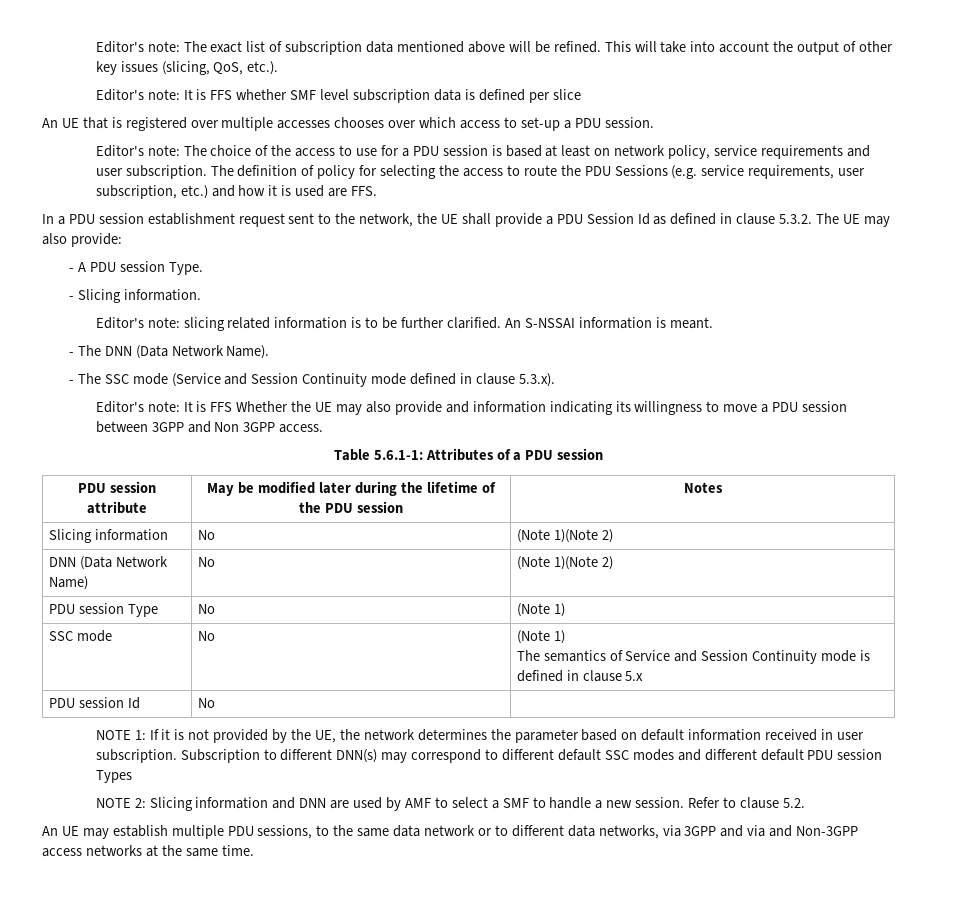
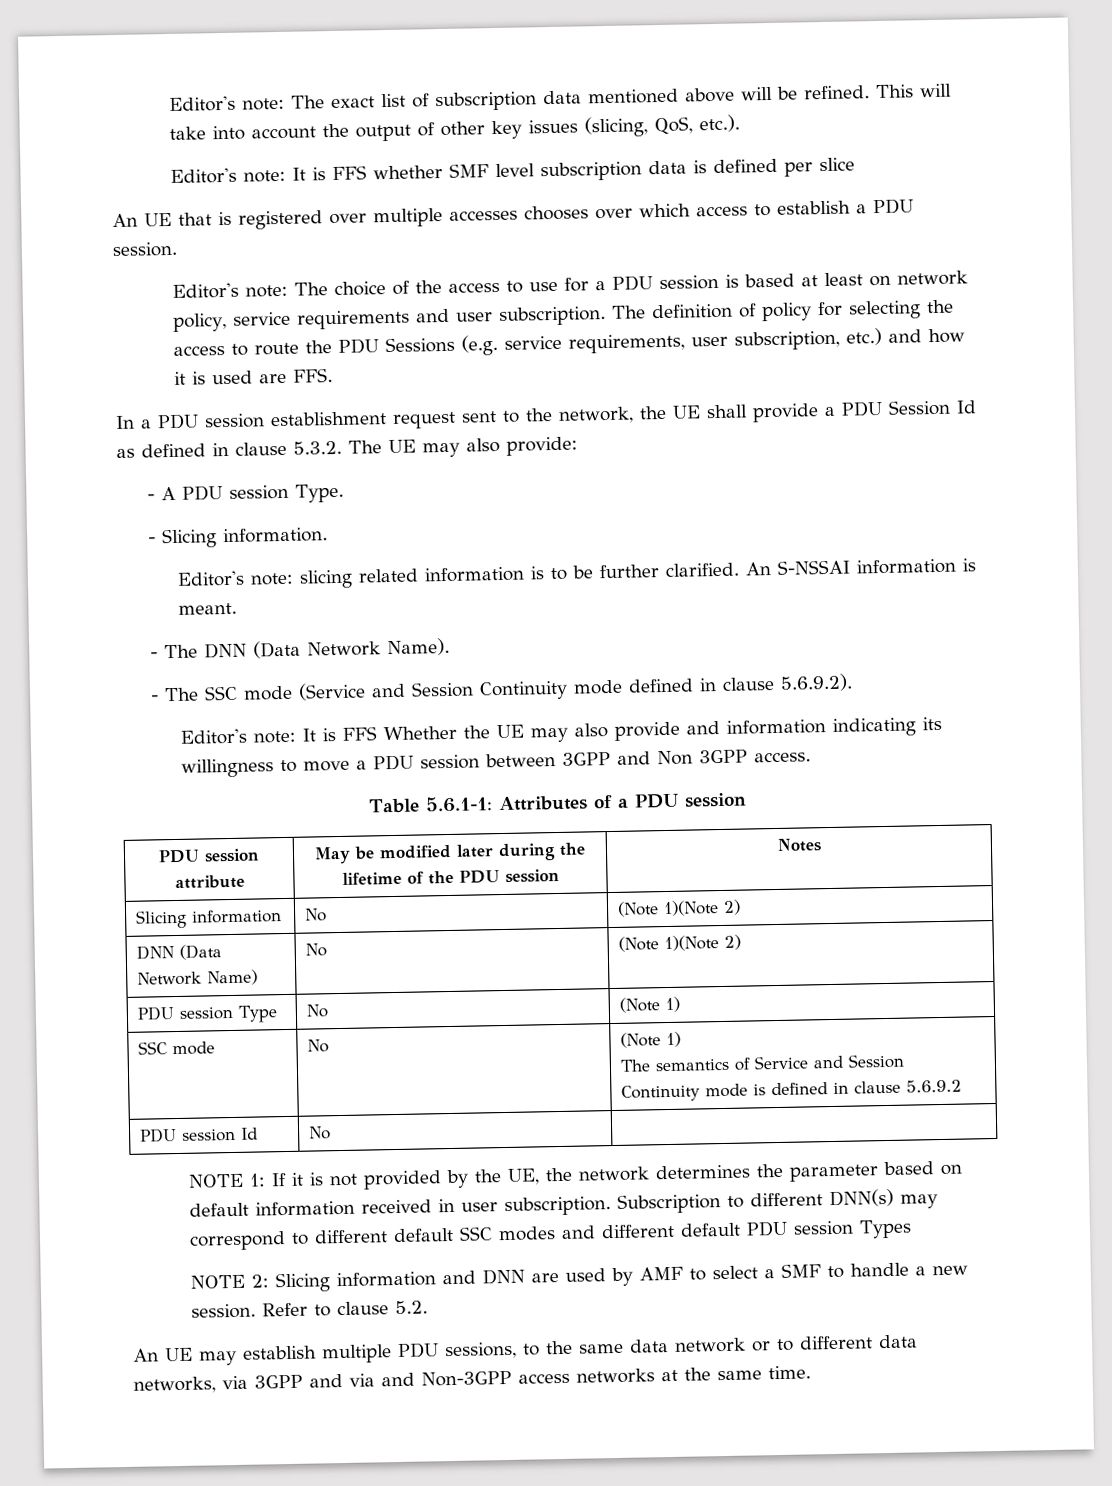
- An UE that is registered over multiple accesses chooses over which access to set-up a PDU session.
+ An UE that is registered over multiple accesses chooses over which access to establish a PDU session.
- - The SSC mode (Service and Session Continuity mode defined in clause 5.3.x).
+ - The SSC mode (Service and Session Continuity mode defined in clause 5.6.9.2).
  SSC mode | No | (Note 1)
- The semantics of Service and Session Continuity mode is defined in clause 5.x
+ The semantics of Service and Session Continuity mode is defined in clause 5.6.9.2

